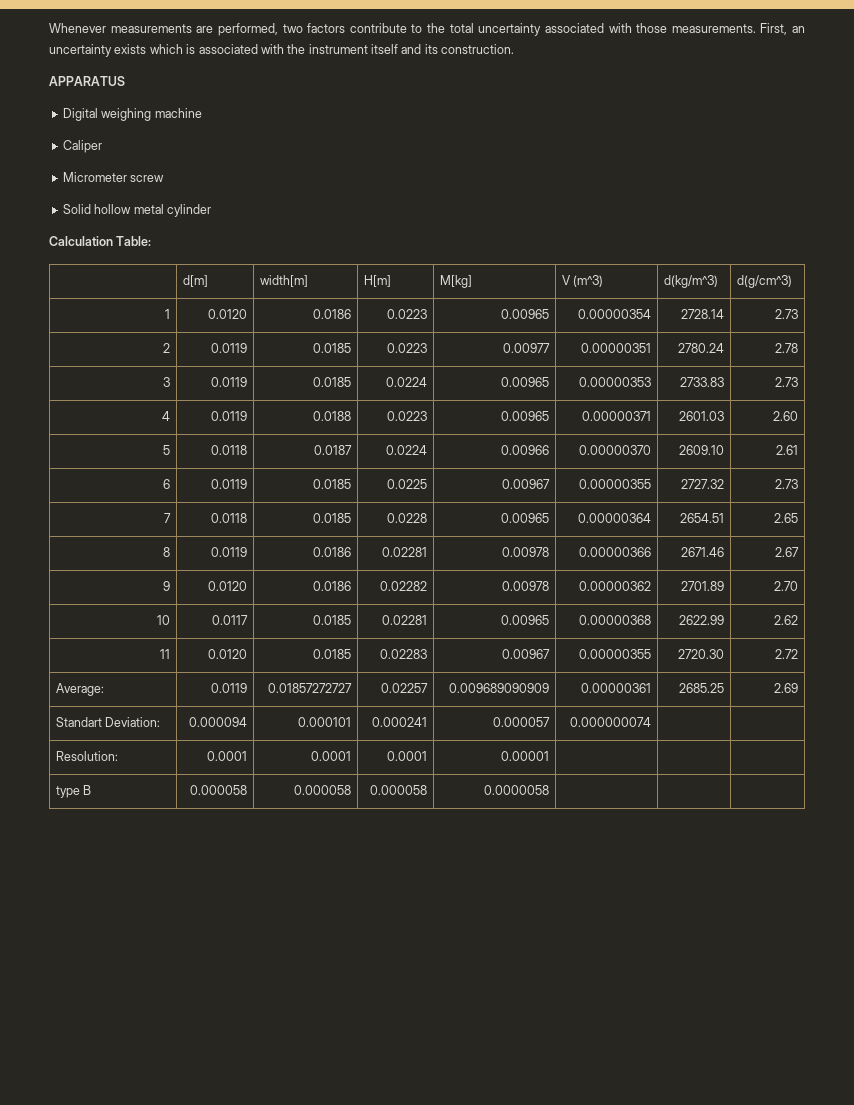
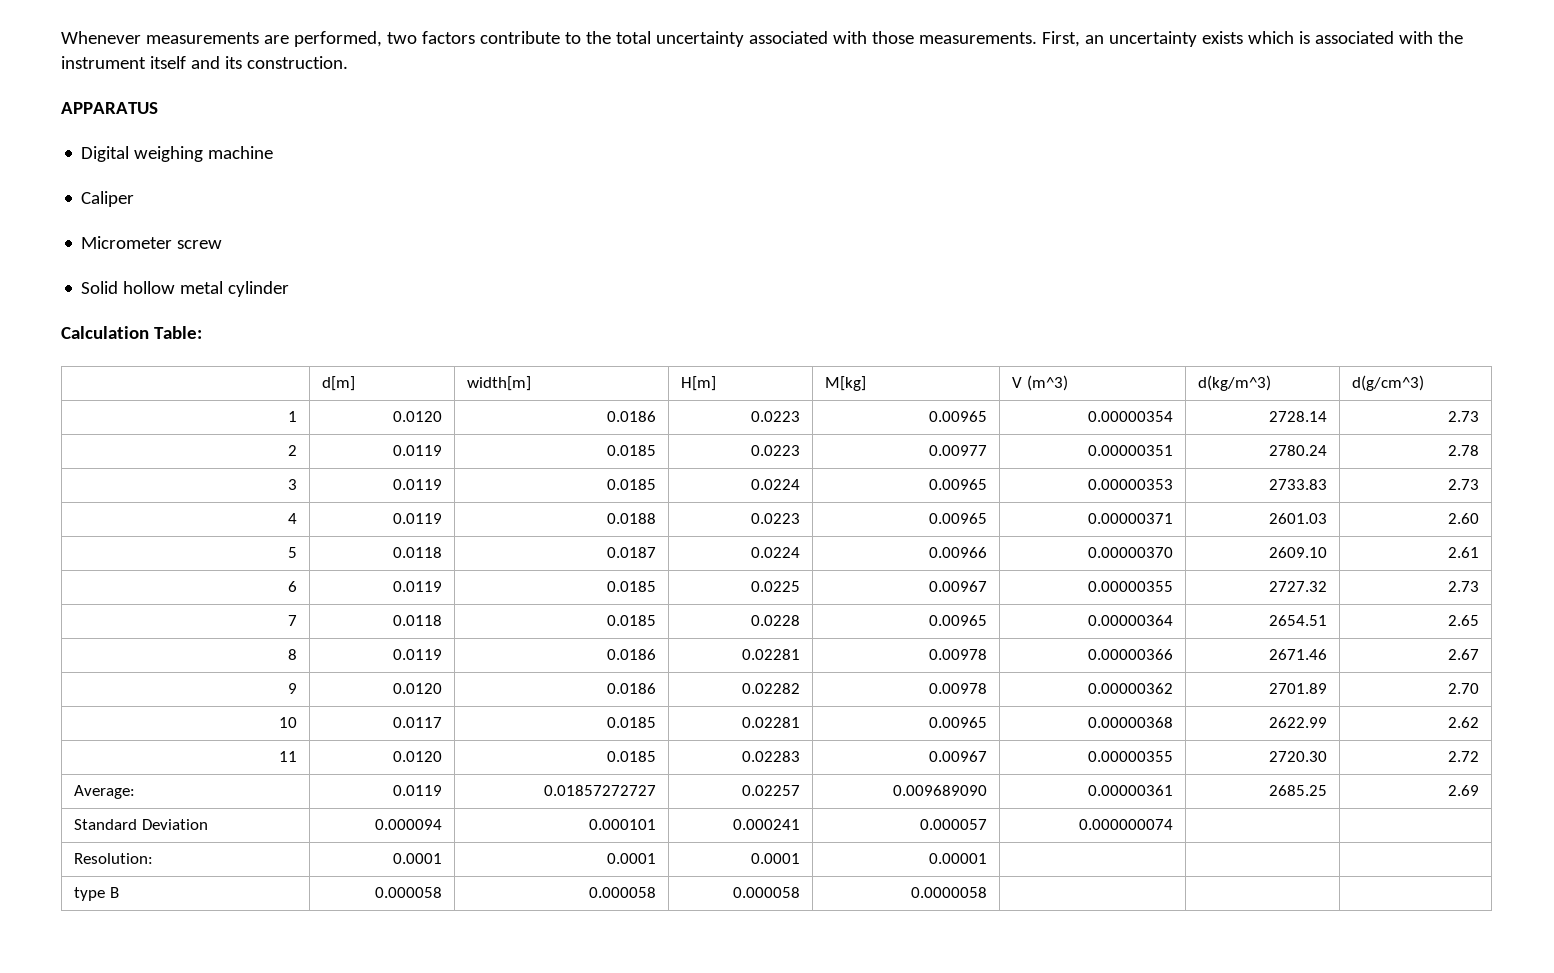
- Average: | 0.0119 | 0.01857272727 | 0.02257 | 0.009689090909 | 0.00000361 | 2685.25 | 2.69
+ Average: | 0.0119 | 0.01857272727 | 0.02257 | 0.009689090 | 0.00000361 | 2685.25 | 2.69
- Standart Deviation: | 0.000094 | 0.000101 | 0.000241 | 0.000057 | 0.000000074 | |
+ Standard Deviation | 0.000094 | 0.000101 | 0.000241 | 0.000057 | 0.000000074 | |

